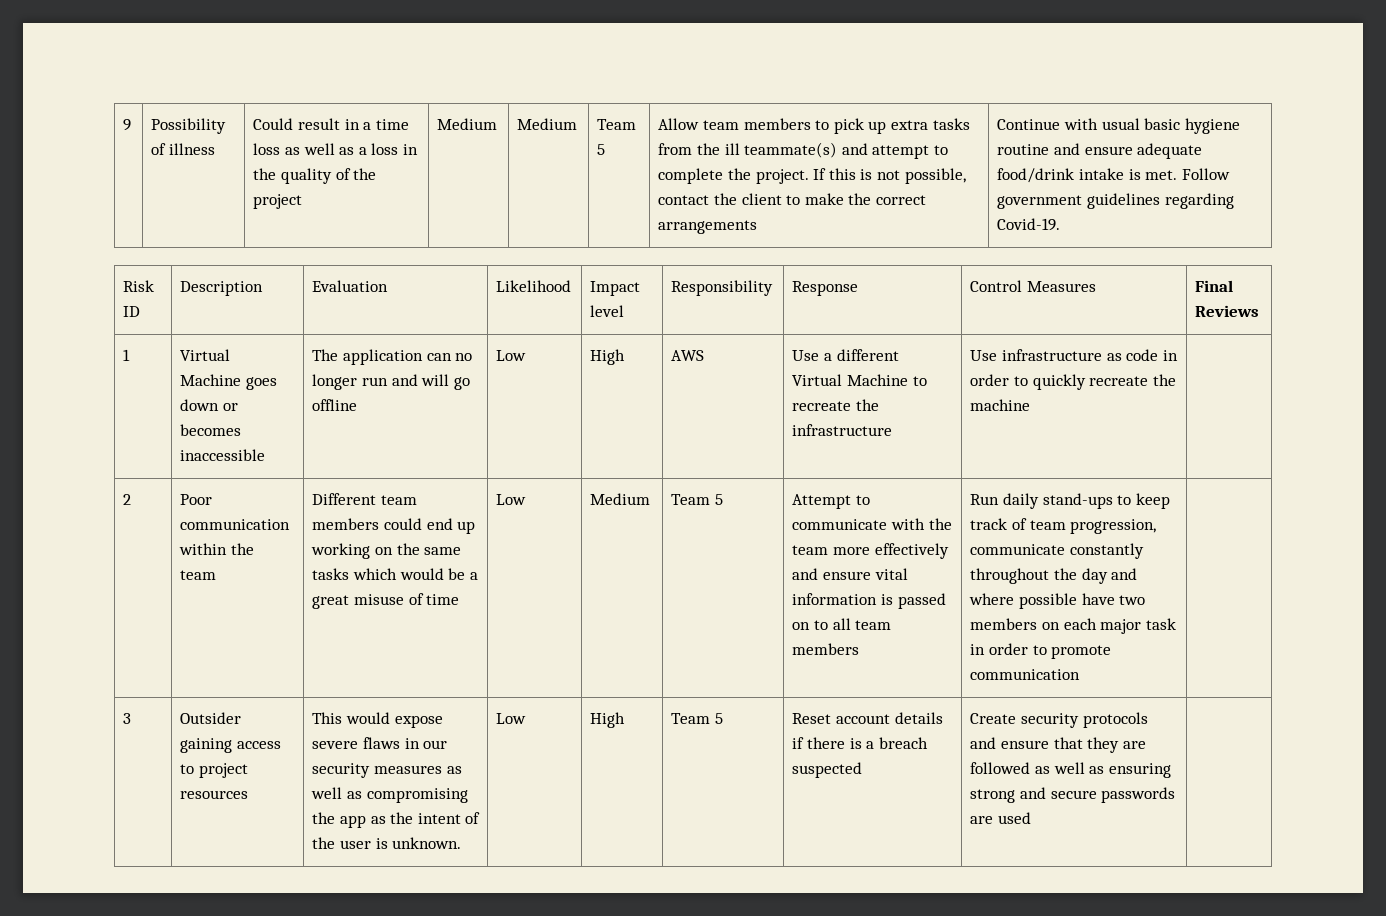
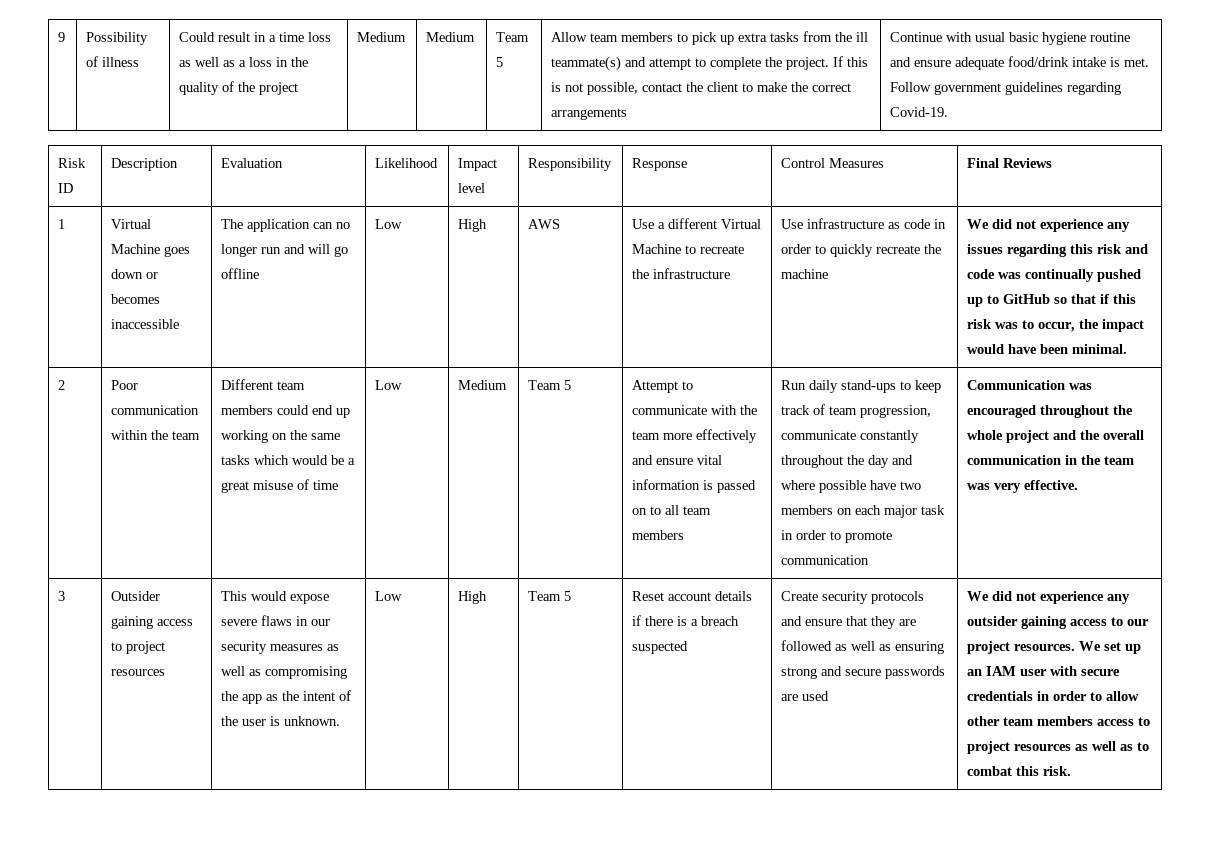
+ We did not experience any issues regarding this risk and code was continually pushed up to GitHub so that if this risk was to occur, the impact would have been minimal.
+ Communication was encouraged throughout the whole project and the overall communication in the team was very effective.
+ We did not experience any outsider gaining access to our project resources. We set up an IAM user with secure credentials in order to allow other team members access to project resources as well as to combat this risk.

